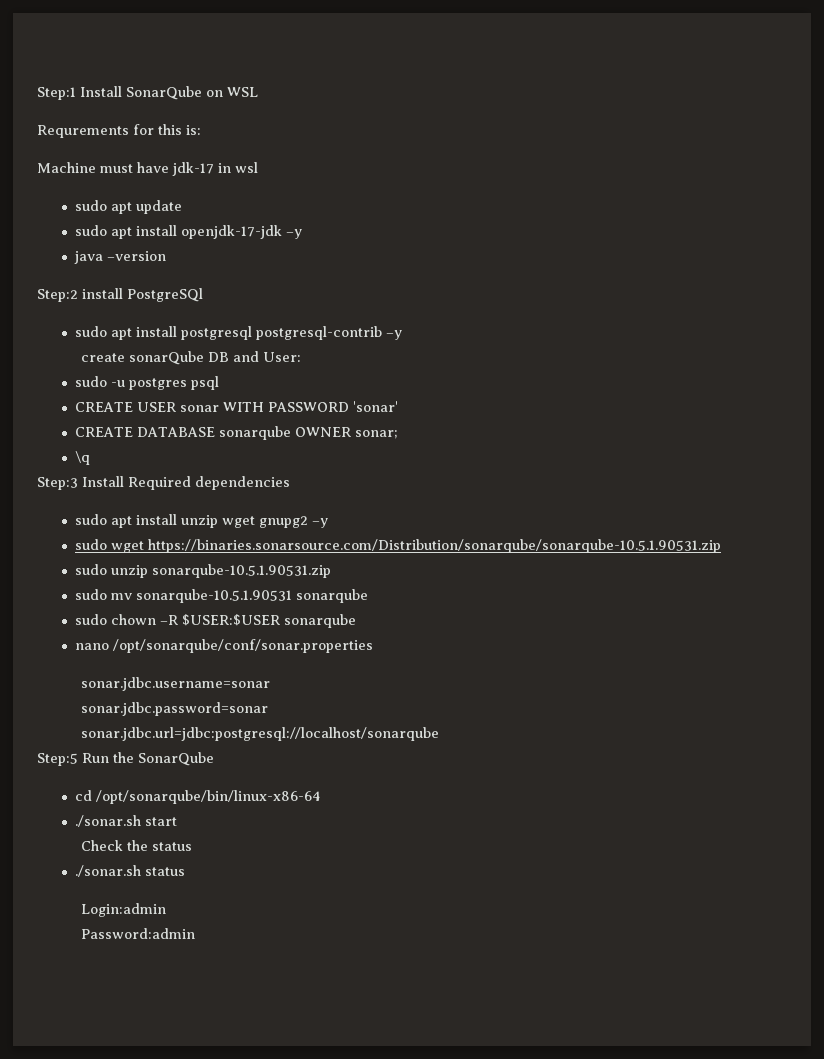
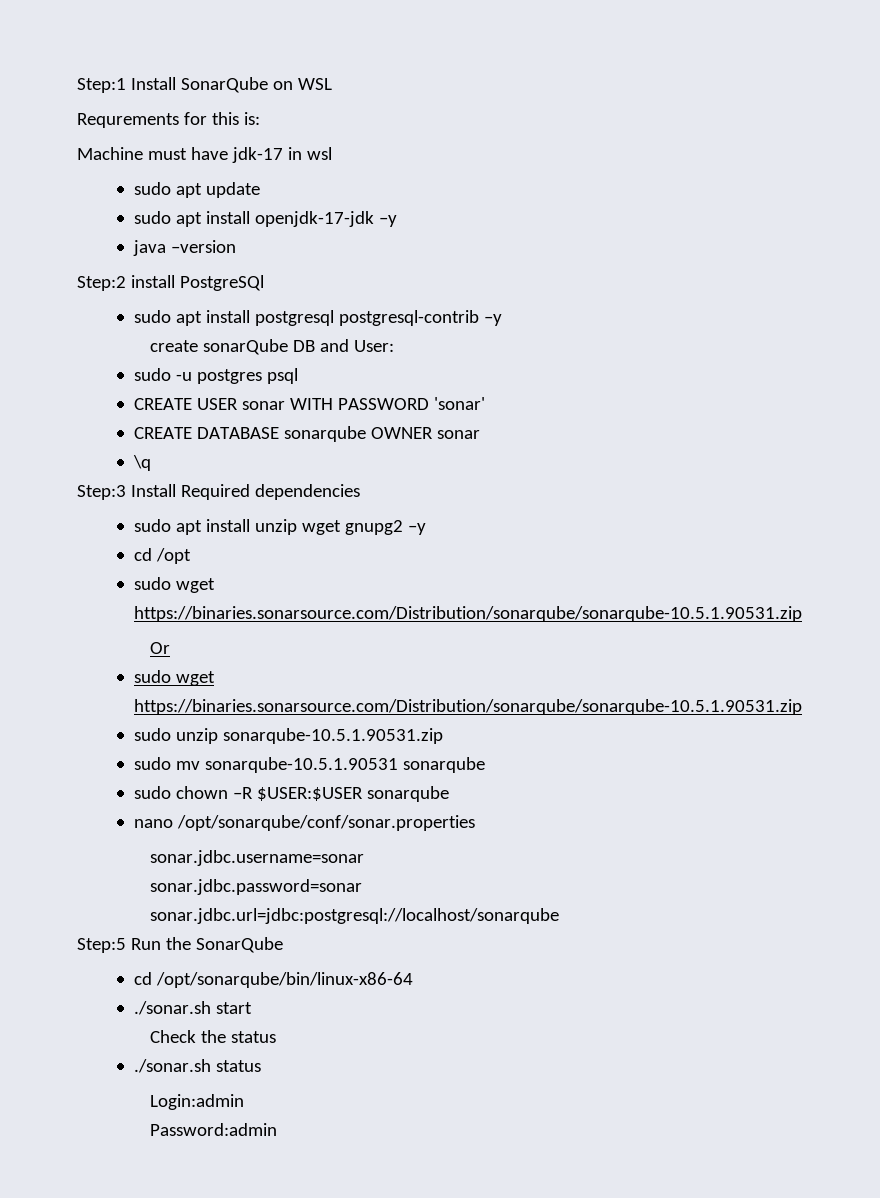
- CREATE DATABASE sonarqube OWNER sonar;
+ CREATE DATABASE sonarqube OWNER sonar
+ cd /opt
+ sudo wget https://binaries.sonarsource.com/Distribution/sonarqube/sonarqube-10.5.1.90531.zip
+ Or

